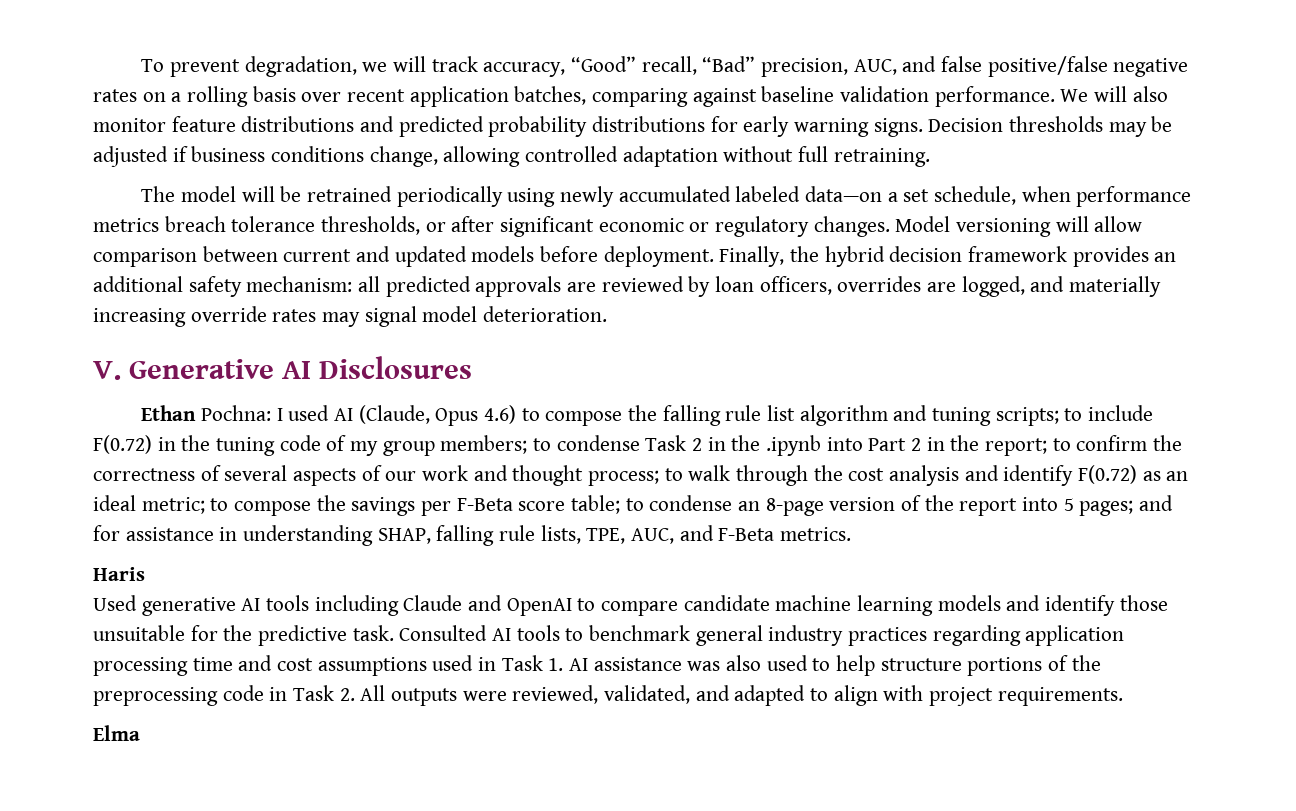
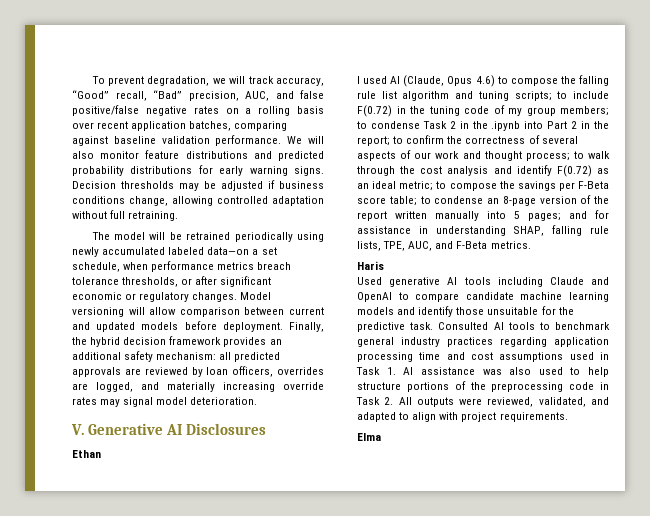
- Ethan Pochna: I used AI (Claude, Opus 4.6) to compose the falling rule list algorithm and tuning scripts;
+ Ethan
+ I used AI (Claude, Opus 4.6) to compose the falling rule list algorithm and tuning scripts;
- to condense an 8-page version of the report into 5 pages;
+ to condense an 8-page version of the report written manually into 5 pages;

